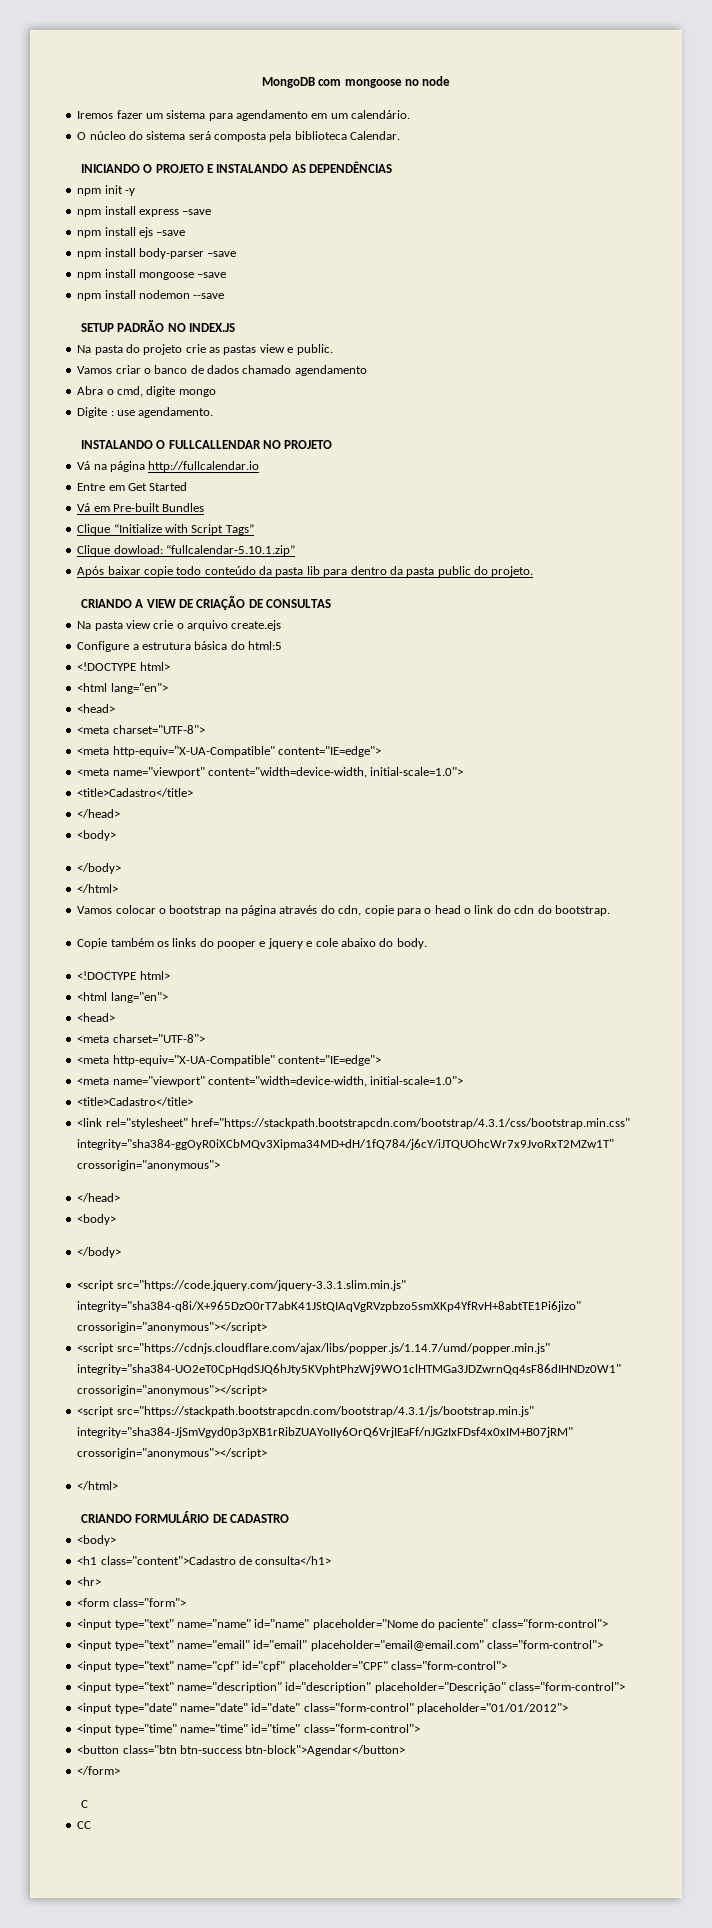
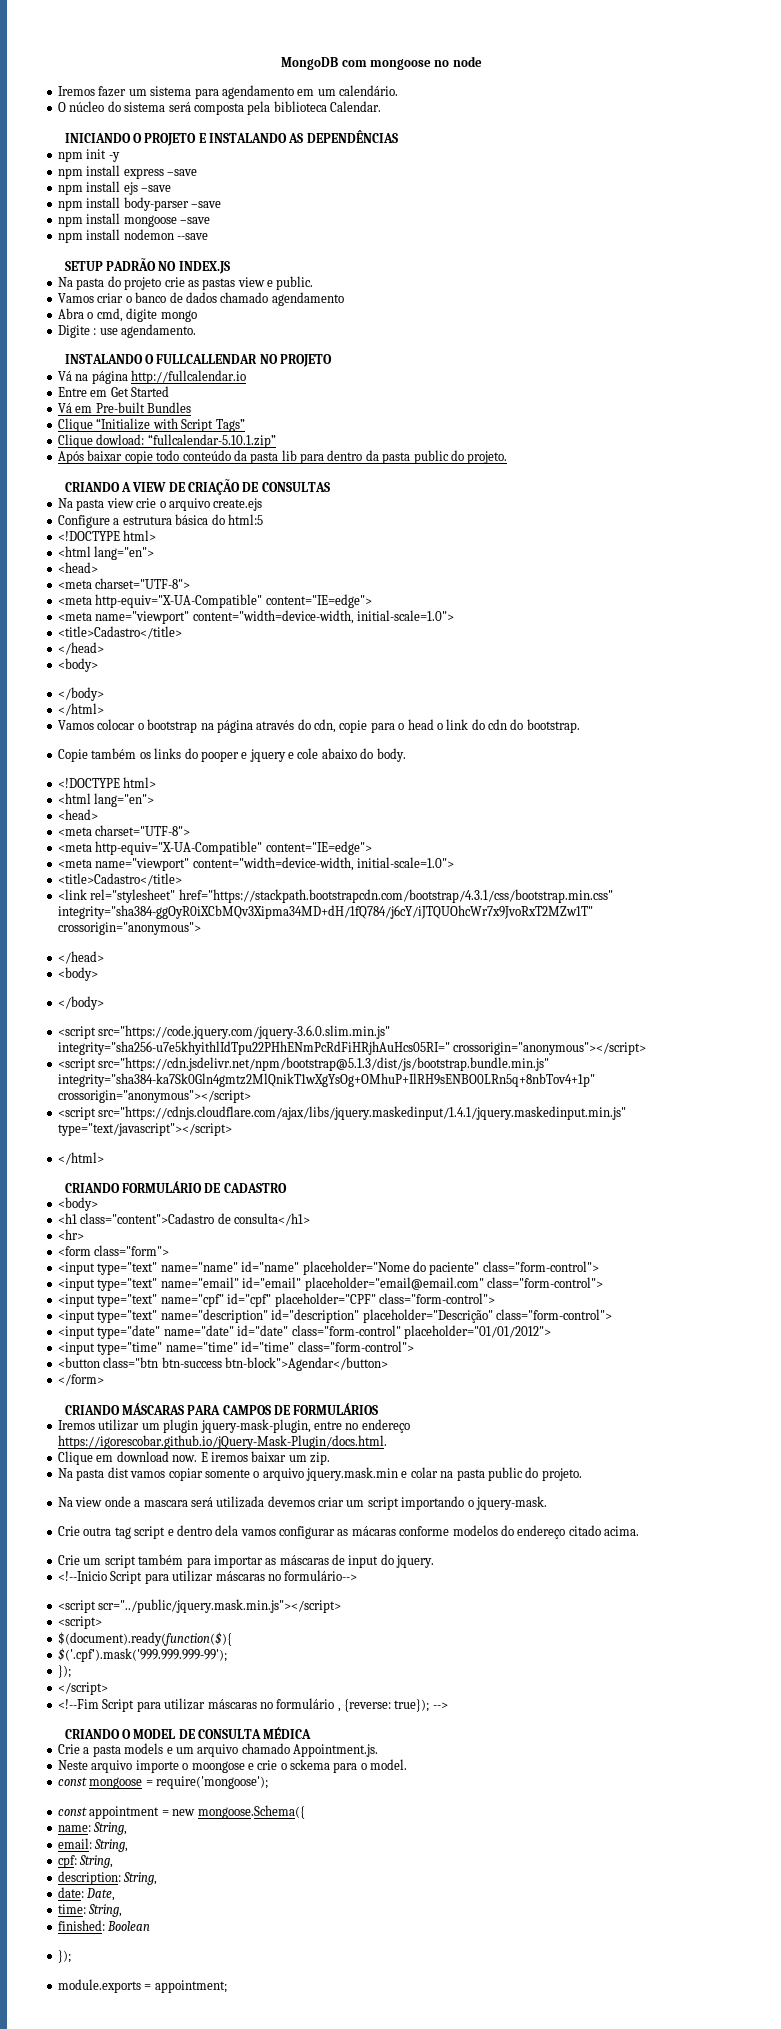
- <script src="https://code.jquery.com/jquery-3.3.1.slim.min.js" integrity="sha384-q8i/X+965DzO0rT7abK41JStQIAqVgRVzpbzo5smXKp4YfRvH+8abtTE1Pi6jizo" crossorigin="anonymous"></script>
- <script src="https://cdnjs.cloudflare.com/ajax/libs/popper.js/1.14.7/umd/popper.min.js" integrity="sha384-UO2eT0CpHqdSJQ6hJty5KVphtPhzWj9WO1clHTMGa3JDZwrnQq4sF86dIHNDz0W1" crossorigin="anonymous"></script>
- <script src="https://stackpath.bootstrapcdn.com/bootstrap/4.3.1/js/bootstrap.min.js" integrity="sha384-JjSmVgyd0p3pXB1rRibZUAYoIIy6OrQ6VrjIEaFf/nJGzIxFDsf4x0xIM+B07jRM" crossorigin="anonymous"></script>
+ <script src="https://code.jquery.com/jquery-3.6.0.slim.min.js" integrity="sha256-u7e5khyithlIdTpu22PHhENmPcRdFiHRjhAuHcs05RI=" crossorigin="anonymous"></script>
+ <script src="https://cdn.jsdelivr.net/npm/bootstrap@5.1.3/dist/js/bootstrap.bundle.min.js" integrity="sha384-ka7Sk0Gln4gmtz2MlQnikT1wXgYsOg+OMhuP+IlRH9sENBO0LRn5q+8nbTov4+1p" crossorigin="anonymous"></script>
+ <script src="https://cdnjs.cloudflare.com/ajax/libs/jquery.maskedinput/1.4.1/jquery.maskedinput.min.js" type="text/javascript"></script>
- C
- CC
+ CRIANDO MÁSCARAS PARA CAMPOS DE FORMULÁRIOS
+ Iremos utilizar um plugin jquery-mask-plugin, entre no endereço https://igorescobar.github.io/jQuery-Mask-Plugin/docs.html.
+ Clique em download now. E iremos baixar um zip.
+ Na pasta dist vamos copiar somente o arquivo jquery.mask.min e colar na pasta public do projeto.
+ Na view onde a mascara será utilizada devemos criar um script importando o jquery-mask.
+ Crie outra tag script e dentro dela vamos configurar as mácaras conforme modelos do endereço citado acima.
+ Crie um script também para importar as máscaras de input do jquery.
+ <!--Inicio Script para utilizar máscaras no formulário-->
+ <script scr="../public/jquery.mask.min.js"></script>
+ <script>
+ $(document).ready(function($){
+ $('.cpf').mask('999.999.999-99');
+ });
+ </script>
+ <!--Fim Script para utilizar máscaras no formulário , {reverse: true}); -->
+ CRIANDO O MODEL DE CONSULTA MÉDICA
+ Crie a pasta models e um arquivo chamado Appointment.js.
+ Neste arquivo importe o moongose e crie o sckema para o model.
+ const mongoose = require('mongoose');
+ const appointment = new mongoose.Schema({
+ name: String,
+ email: String,
+ cpf: String,
+ description: String,
+ date: Date,
+ time: String,
+ finished: Boolean
+ });
+ module.exports = appointment;

